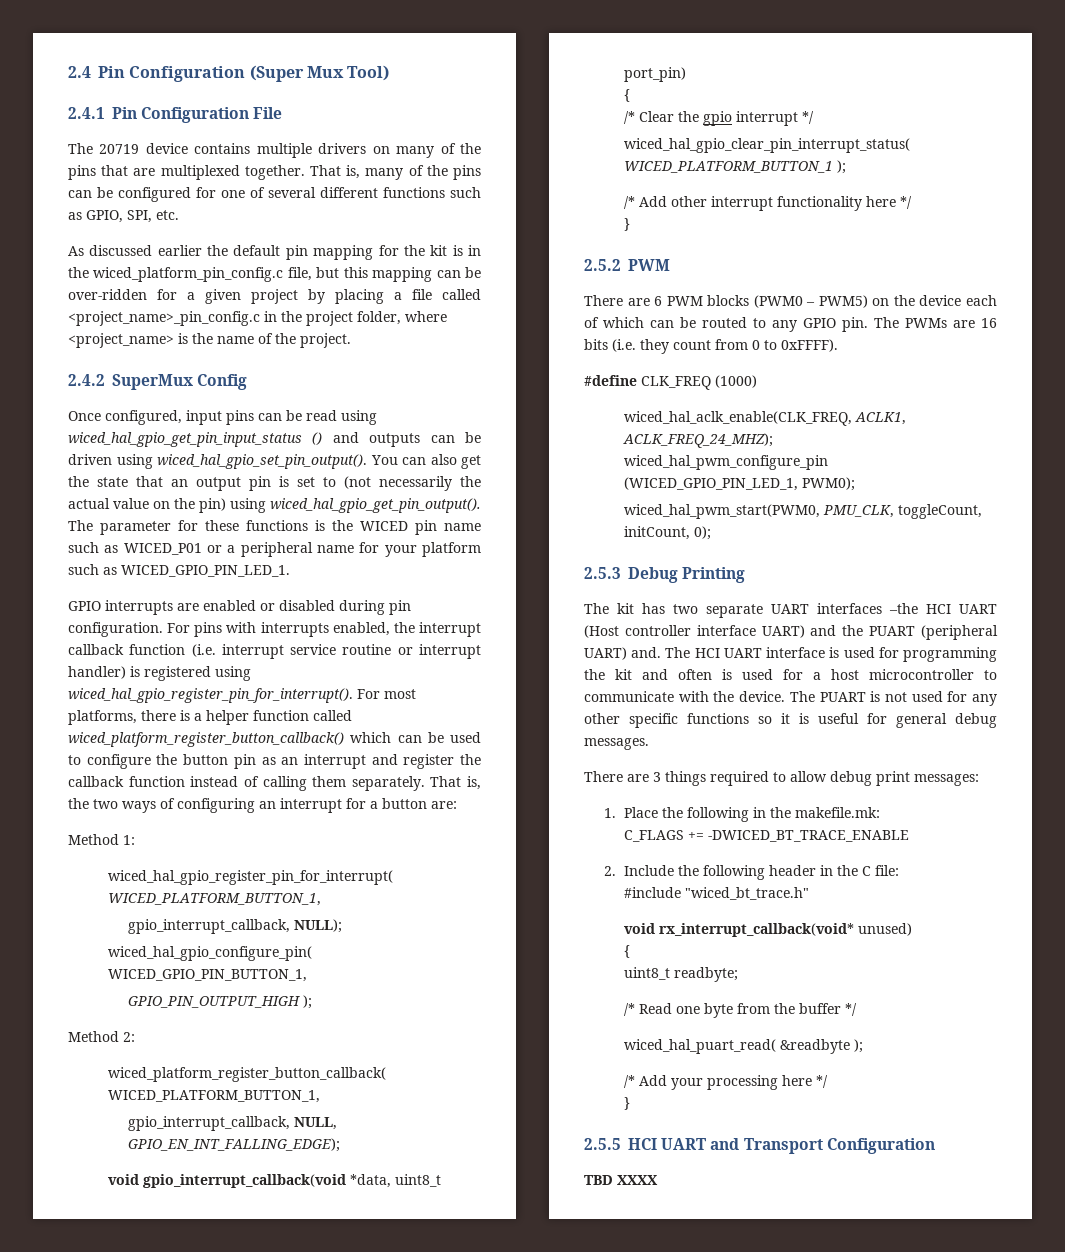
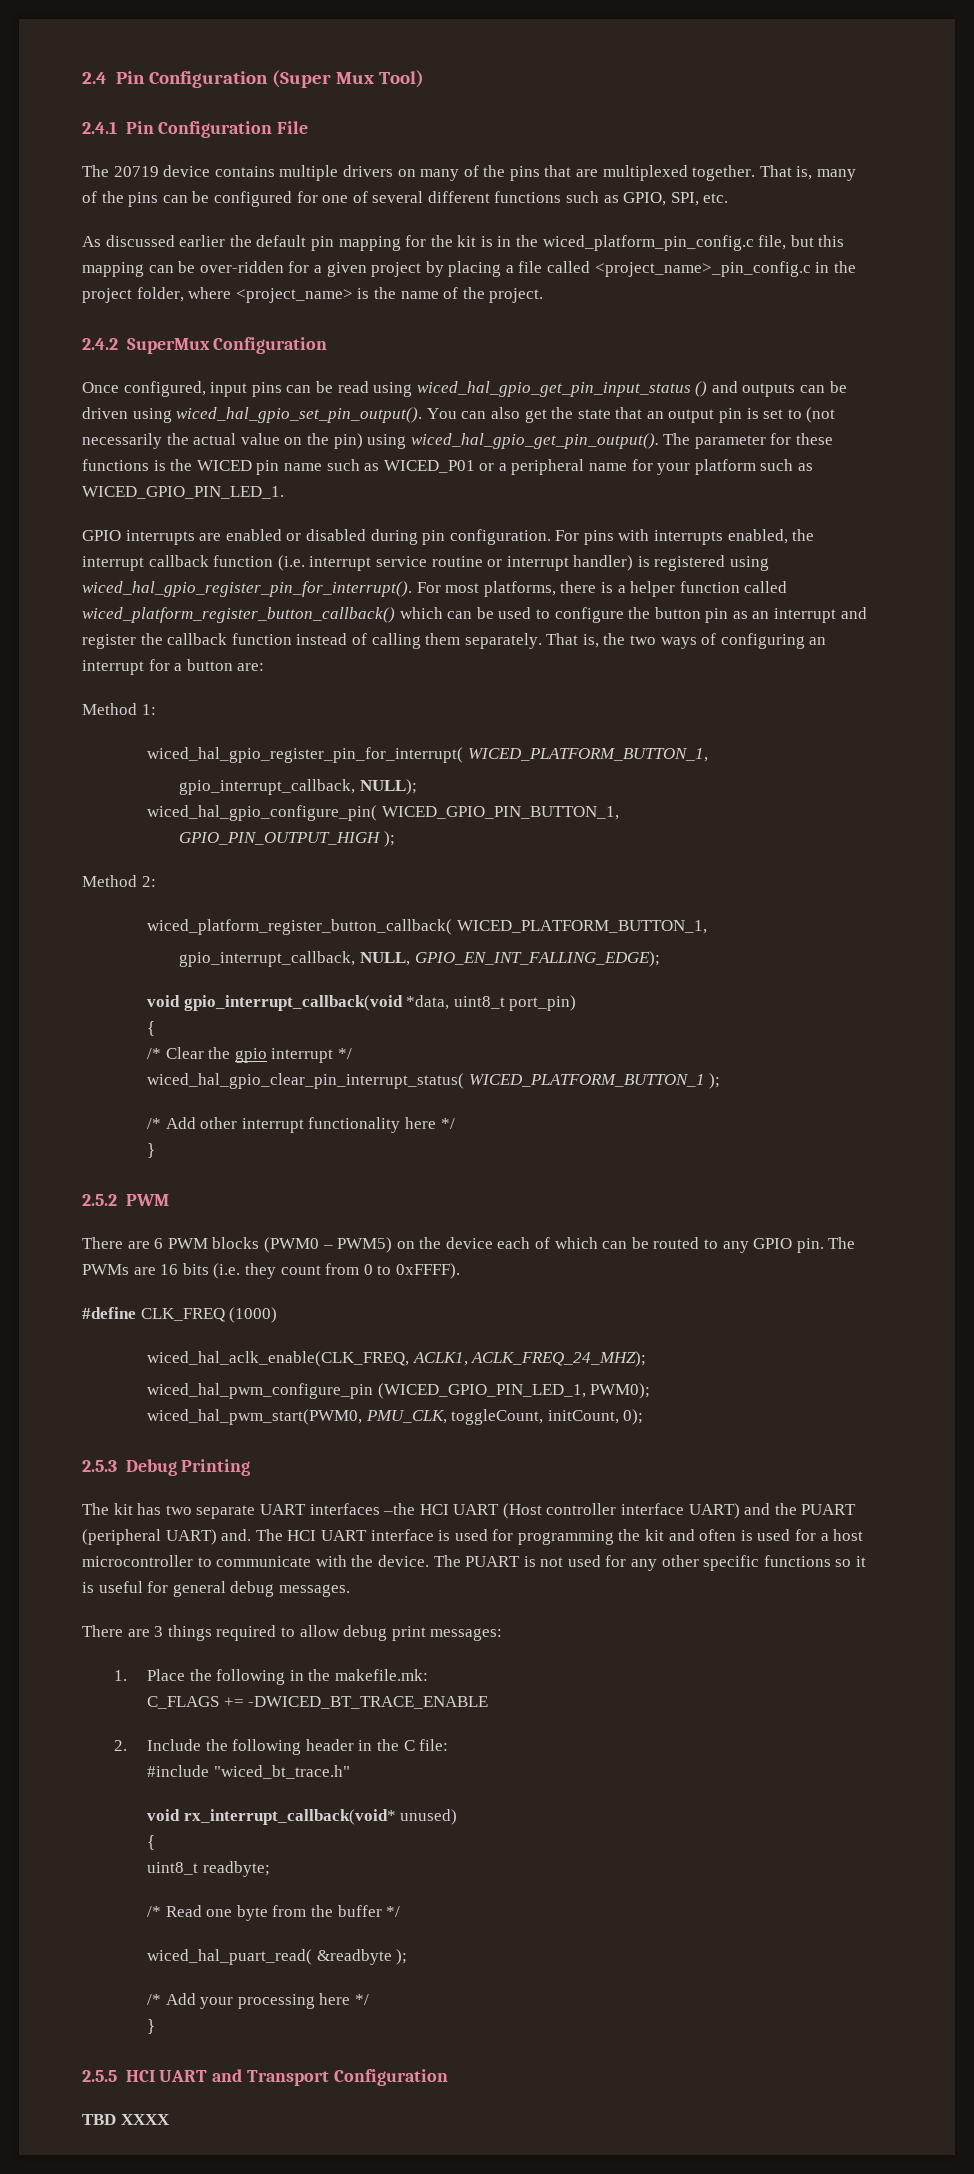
- 2.4.2 SuperMux Config
+ 2.4.2 SuperMux Configuration

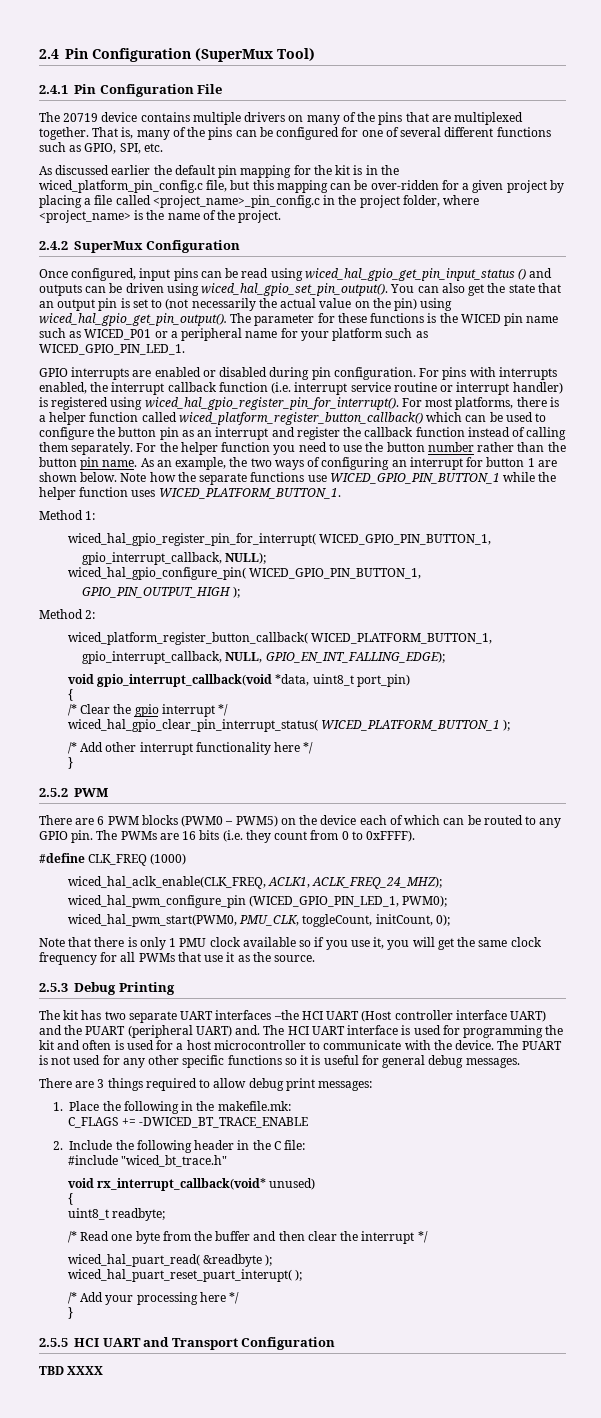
- 2.4 Pin Configuration (Super Mux Tool)
+ 2.4 Pin Configuration (SuperMux Tool)
- That is, the two ways of configuring an interrupt for a button are:
+ For the helper function you need to use the button number rather than the button pin name. As an example, the two ways of configuring an interrupt for button 1 are shown below. Note how the separate functions use WICED_GPIO_PIN_BUTTON_1 while the helper function uses WICED_PLATFORM_BUTTON_1.
- wiced_hal_gpio_register_pin_for_interrupt( WICED_PLATFORM_BUTTON_1,
+ wiced_hal_gpio_register_pin_for_interrupt( WICED_GPIO_PIN_BUTTON_1,
+ Note that there is only 1 PMU clock available so if you use it, you will get the same clock frequency for all PWMs that use it as the source.
- /* Read one byte from the buffer */
+ /* Read one byte from the buffer and then clear the interrupt */
+ wiced_hal_puart_reset_puart_interupt( );

